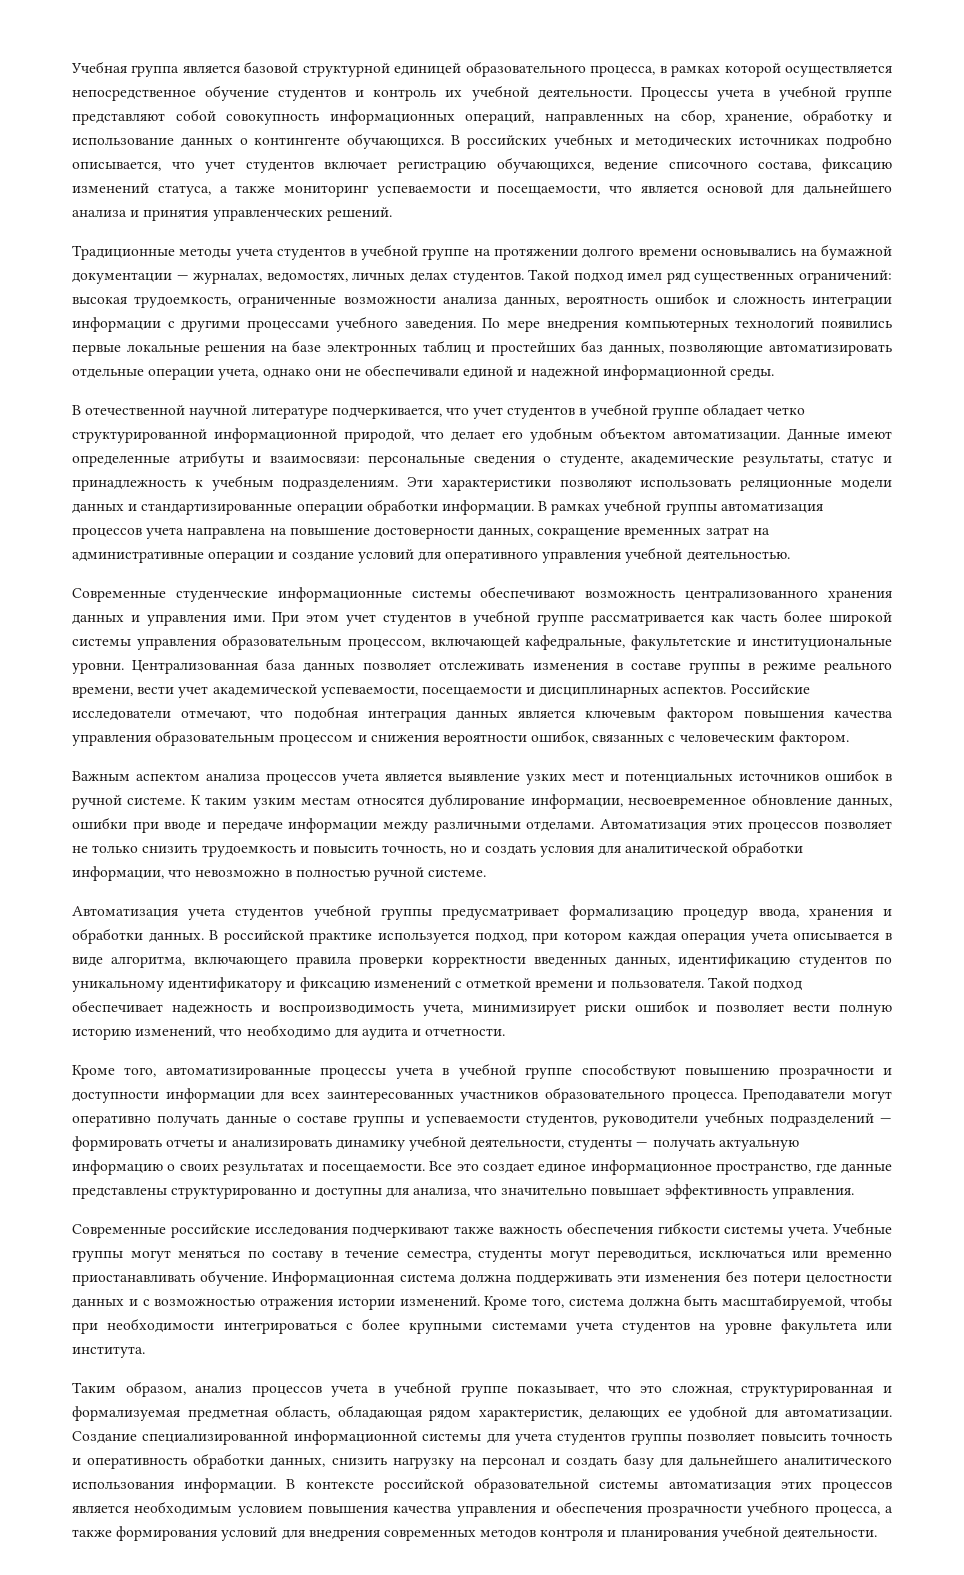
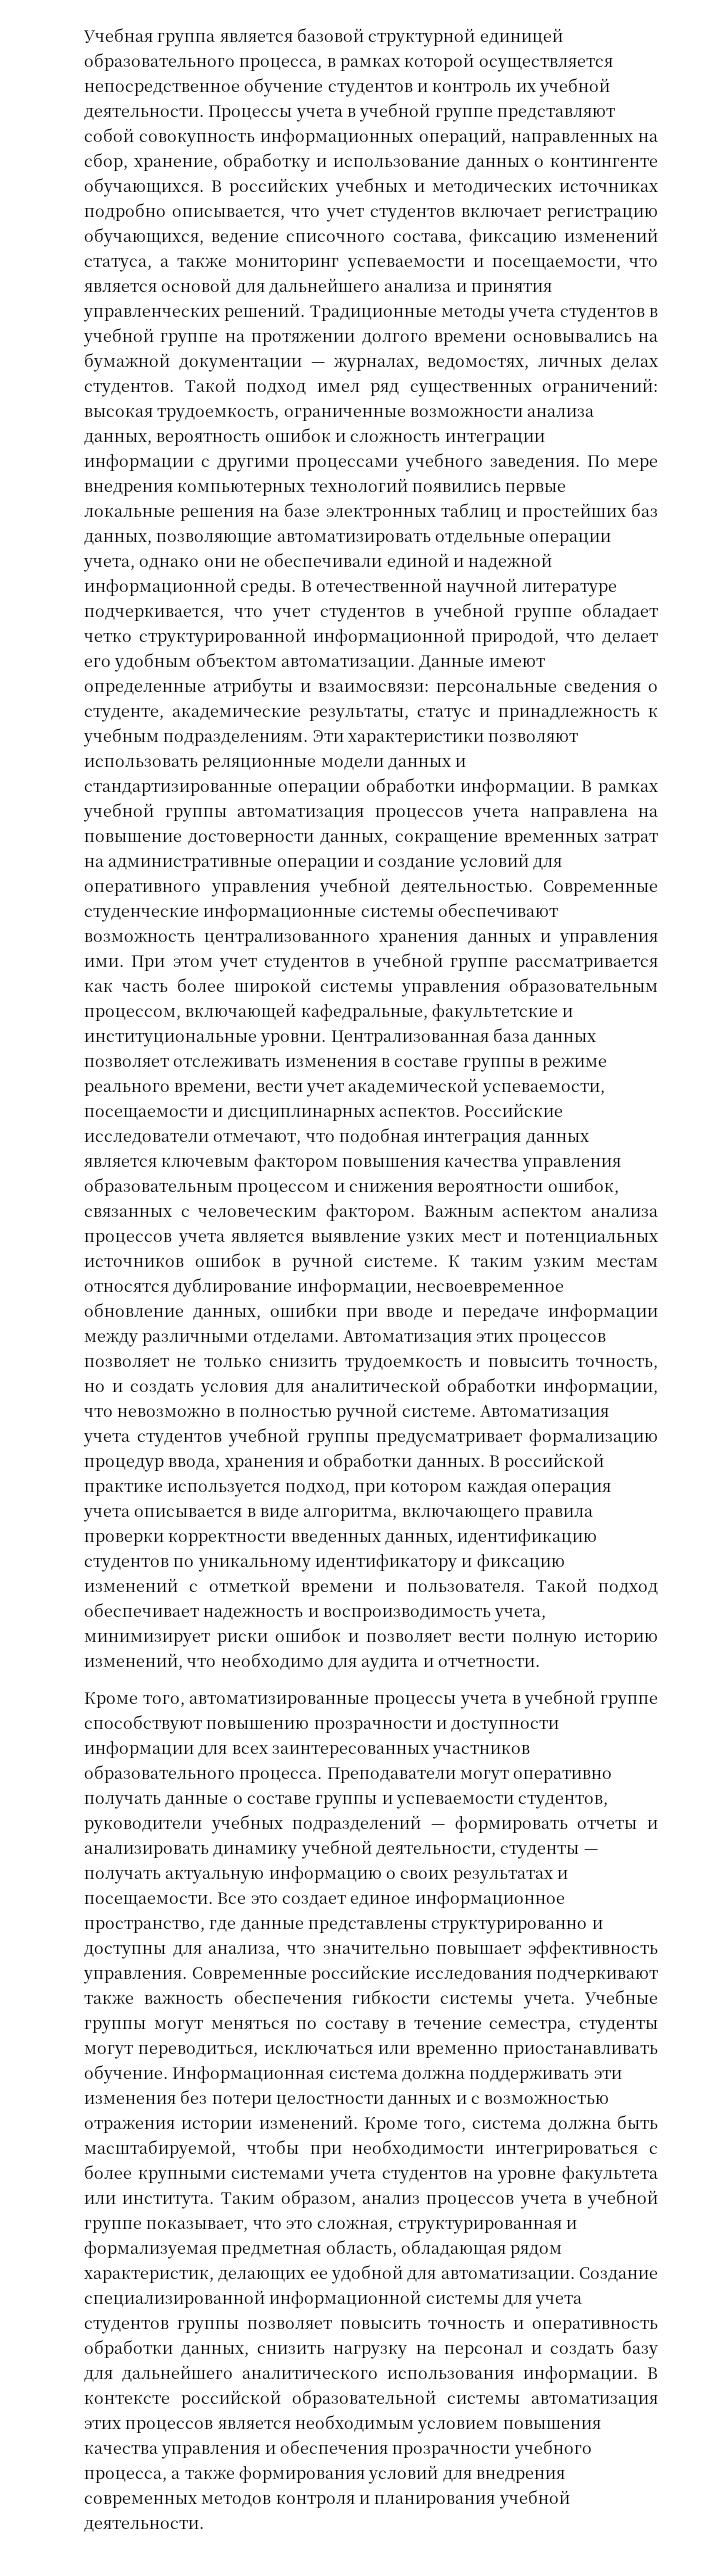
- В российских учебных и методических источниках подробно описывается, что учет студентов включает регистрацию обучающихся, ведение списочного состава, фиксацию изменений статуса, а также мониторинг успеваемости и посещаемости, что является основой для дальнейшего анализа и принятия управленческих решений.
- Традиционные методы учета студентов в учебной группе на протяжении долгого времени основывались на бумажной документации — журналах, ведомостях, личных делах студентов.
+ В российских учебных и методических источниках подробно описывается, что учет студентов включает регистрацию обучающихся, ведение списочного состава, фиксацию изменений статуса, а также мониторинг успеваемости и посещаемости, что является основой для дальнейшего анализа и принятия управленческих решений. Традиционные методы учета студентов в учебной группе на протяжении долгого времени основывались на бумажной документации — журналах, ведомостях, личных делах студентов.
- По мере внедрения компьютерных технологий появились первые локальные решения на базе электронных таблиц и простейших баз данных, позволяющие автоматизировать отдельные операции учета, однако они не обеспечивали единой и надежной информационной среды.
- В отечественной научной литературе подчеркивается, что учет студентов в учебной группе обладает четко структурированной информационной природой, что делает его удобным объектом автоматизации.
+ По мере внедрения компьютерных технологий появились первые локальные решения на базе электронных таблиц и простейших баз данных, позволяющие автоматизировать отдельные операции учета, однако они не обеспечивали единой и надежной информационной среды. В отечественной научной литературе подчеркивается, что учет студентов в учебной группе обладает четко структурированной информационной природой, что делает его удобным объектом автоматизации.
- В рамках учебной группы автоматизация процессов учета направлена на повышение достоверности данных, сокращение временных затрат на административные операции и создание условий для оперативного управления учебной деятельностью.
- Современные студенческие информационные системы обеспечивают возможность централизованного хранения данных и управления ими.
+ В рамках учебной группы автоматизация процессов учета направлена на повышение достоверности данных, сокращение временных затрат на административные операции и создание условий для оперативного управления учебной деятельностью. Современные студенческие информационные системы обеспечивают возможность централизованного хранения данных и управления ими.
- Российские исследователи отмечают, что подобная интеграция данных является ключевым фактором повышения качества управления образовательным процессом и снижения вероятности ошибок, связанных с человеческим фактором.
- Важным аспектом анализа процессов учета является выявление узких мест и потенциальных источников ошибок в ручной системе.
+ Российские исследователи отмечают, что подобная интеграция данных является ключевым фактором повышения качества управления образовательным процессом и снижения вероятности ошибок, связанных с человеческим фактором. Важным аспектом анализа процессов учета является выявление узких мест и потенциальных источников ошибок в ручной системе.
- Автоматизация этих процессов позволяет не только снизить трудоемкость и повысить точность, но и создать условия для аналитической обработки информации, что невозможно в полностью ручной системе.
- Автоматизация учета студентов учебной группы предусматривает формализацию процедур ввода, хранения и обработки данных.
+ Автоматизация этих процессов позволяет не только снизить трудоемкость и повысить точность, но и создать условия для аналитической обработки информации, что невозможно в полностью ручной системе. Автоматизация учета студентов учебной группы предусматривает формализацию процедур ввода, хранения и обработки данных.
- Все это создает единое информационное пространство, где данные представлены структурированно и доступны для анализа, что значительно повышает эффективность управления.
- Современные российские исследования подчеркивают также важность обеспечения гибкости системы учета.
+ Все это создает единое информационное пространство, где данные представлены структурированно и доступны для анализа, что значительно повышает эффективность управления. Современные российские исследования подчеркивают также важность обеспечения гибкости системы учета.
- Кроме того, система должна быть масштабируемой, чтобы при необходимости интегрироваться с более крупными системами учета студентов на уровне факультета или института.
- Таким образом, анализ процессов учета в учебной группе показывает, что это сложная, структурированная и формализуемая предметная область, обладающая рядом характеристик, делающих ее удобной для автоматизации.
+ Кроме того, система должна быть масштабируемой, чтобы при необходимости интегрироваться с более крупными системами учета студентов на уровне факультета или института. Таким образом, анализ процессов учета в учебной группе показывает, что это сложная, структурированная и формализуемая предметная область, обладающая рядом характеристик, делающих ее удобной для автоматизации.

